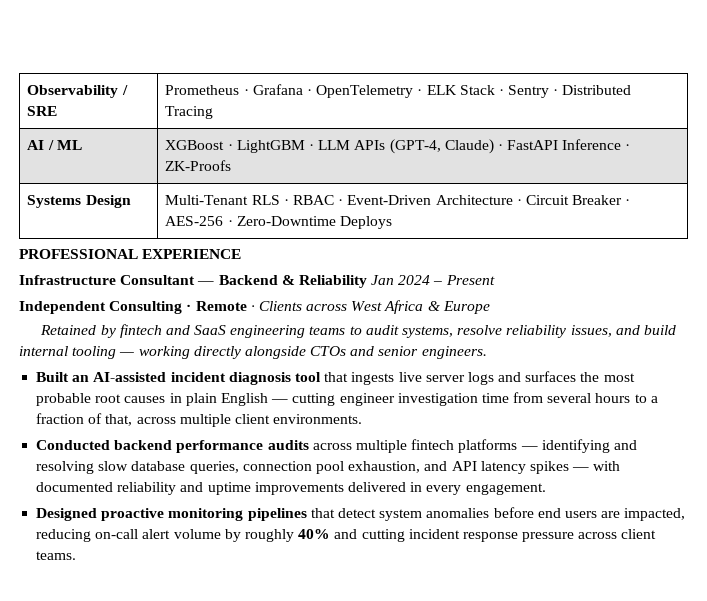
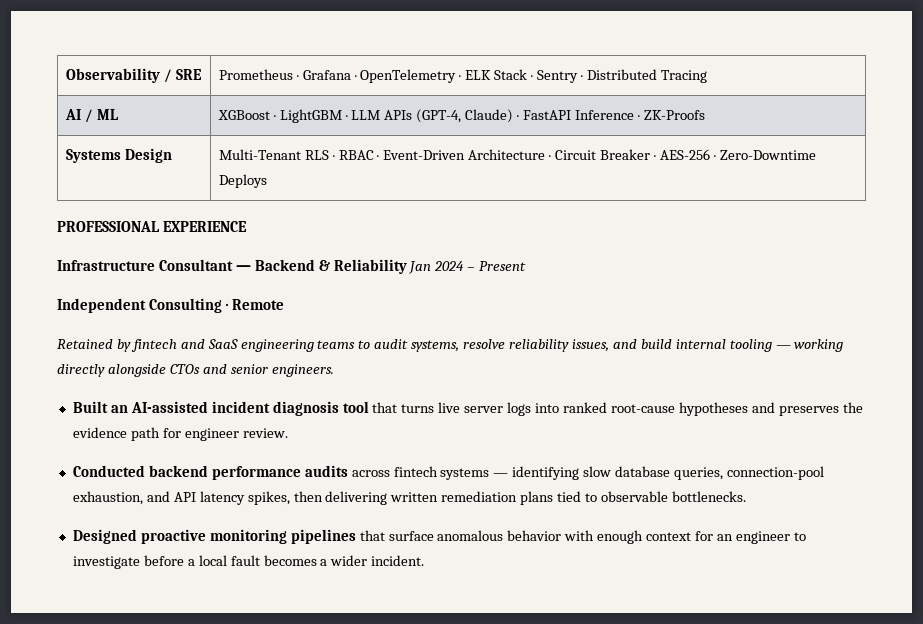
- Independent Consulting · Remote · Clients across West Africa & Europe
+ Independent Consulting · Remote
- Built an AI-assisted incident diagnosis tool that ingests live server logs and surfaces the most probable root causes in plain English — cutting engineer investigation time from several hours to a fraction of that, across multiple client environments.
+ Built an AI-assisted incident diagnosis tool that turns live server logs into ranked root-cause hypotheses and preserves the evidence path for engineer review.
- Conducted backend performance audits across multiple fintech platforms — identifying and resolving slow database queries, connection pool exhaustion, and API latency spikes — with documented reliability and uptime improvements delivered in every engagement.
+ Conducted backend performance audits across fintech systems — identifying slow database queries, connection-pool exhaustion, and API latency spikes, then delivering written remediation plans tied to observable bottlenecks.
- Designed proactive monitoring pipelines that detect system anomalies before end users are impacted, reducing on-call alert volume by roughly 40% and cutting incident response pressure across client teams.
+ Designed proactive monitoring pipelines that surface anomalous behavior with enough context for an engineer to investigate before a local fault becomes a wider incident.

